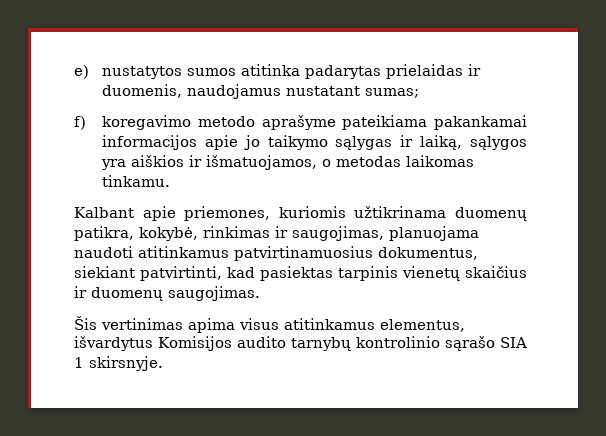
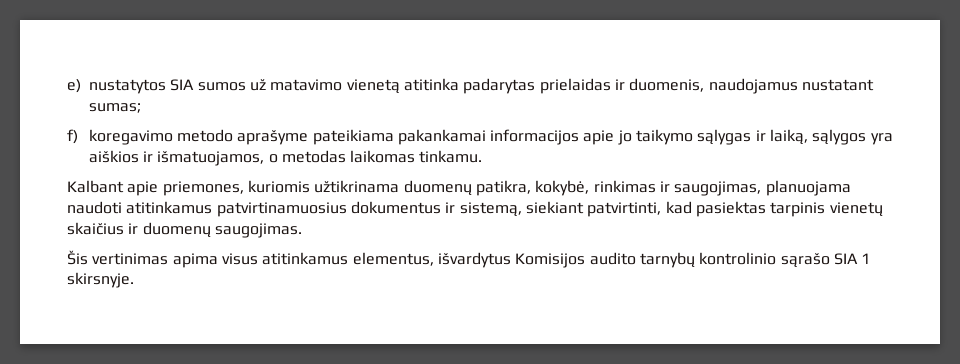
- e) nustatytos sumos atitinka padarytas prielaidas ir duomenis, naudojamus nustatant sumas;
+ e) nustatytos SIA sumos už matavimo vienetą atitinka padarytas prielaidas ir duomenis, naudojamus nustatant sumas;
- Kalbant apie priemones, kuriomis užtikrinama duomenų patikra, kokybė, rinkimas ir saugojimas, planuojama naudoti atitinkamus patvirtinamuosius dokumentus, siekiant patvirtinti, kad pasiektas tarpinis vienetų skaičius ir duomenų saugojimas.
+ Kalbant apie priemones, kuriomis užtikrinama duomenų patikra, kokybė, rinkimas ir saugojimas, planuojama naudoti atitinkamus patvirtinamuosius dokumentus ir sistemą, siekiant patvirtinti, kad pasiektas tarpinis vienetų skaičius ir duomenų saugojimas.

